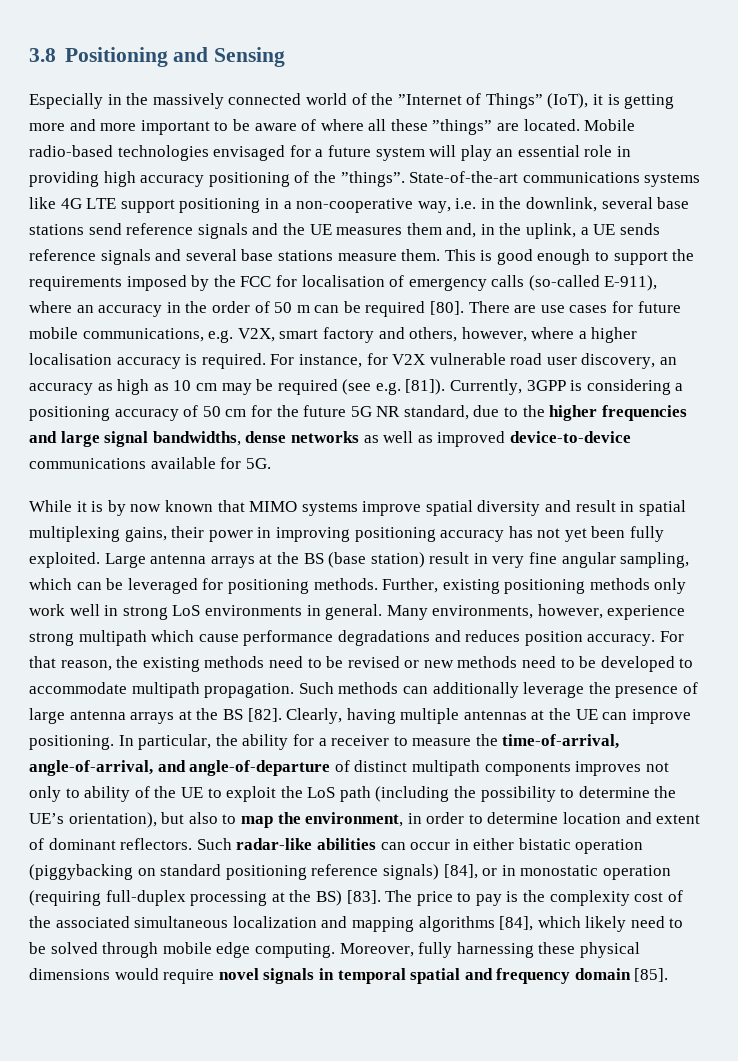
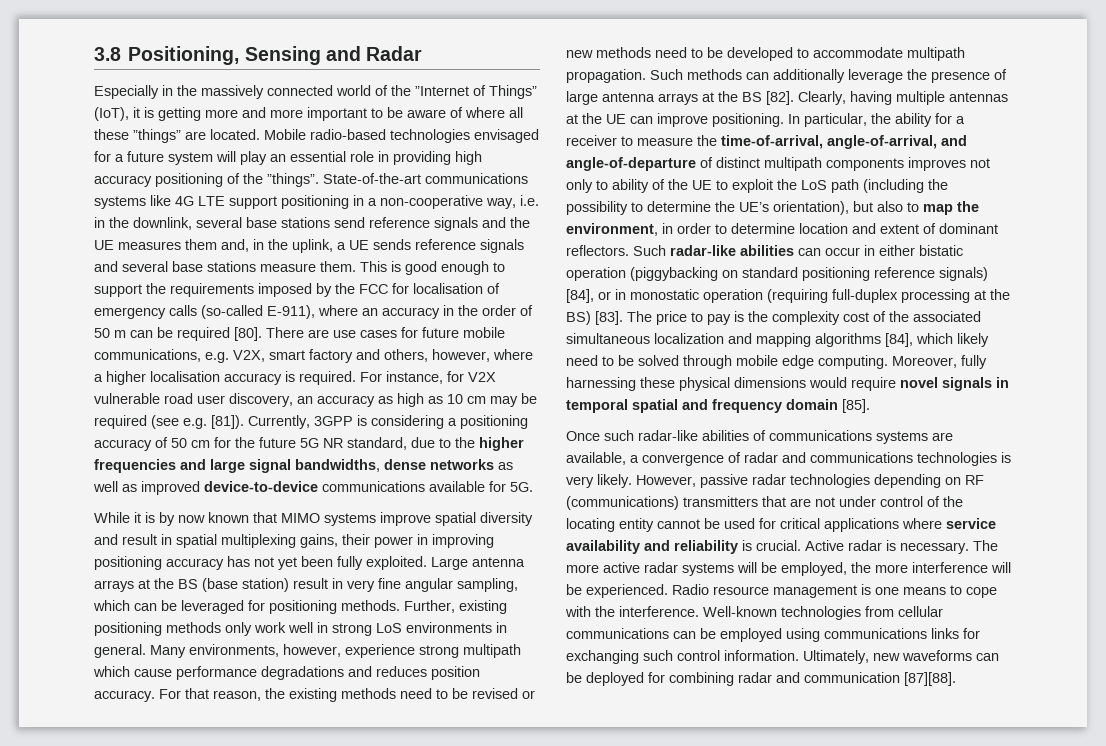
- 3.8 Positioning and Sensing
+ 3.8 Positioning, Sensing and Radar
+ Once such radar-like abilities of communications systems are available, a convergence of radar and communications technologies is very likely. However, passive radar technologies depending on RF (communications) transmitters that are not under control of the locating entity cannot be used for critical applications where service availability and reliability is crucial. Active radar is necessary. The more active radar systems will be employed, the more interference will be experienced. Radio resource management is one means to cope with the interference. Well-known technologies from cellular communications can be employed using communications links for exchanging such control information. Ultimately, new waveforms can be deployed for combining radar and communication [87][88].

